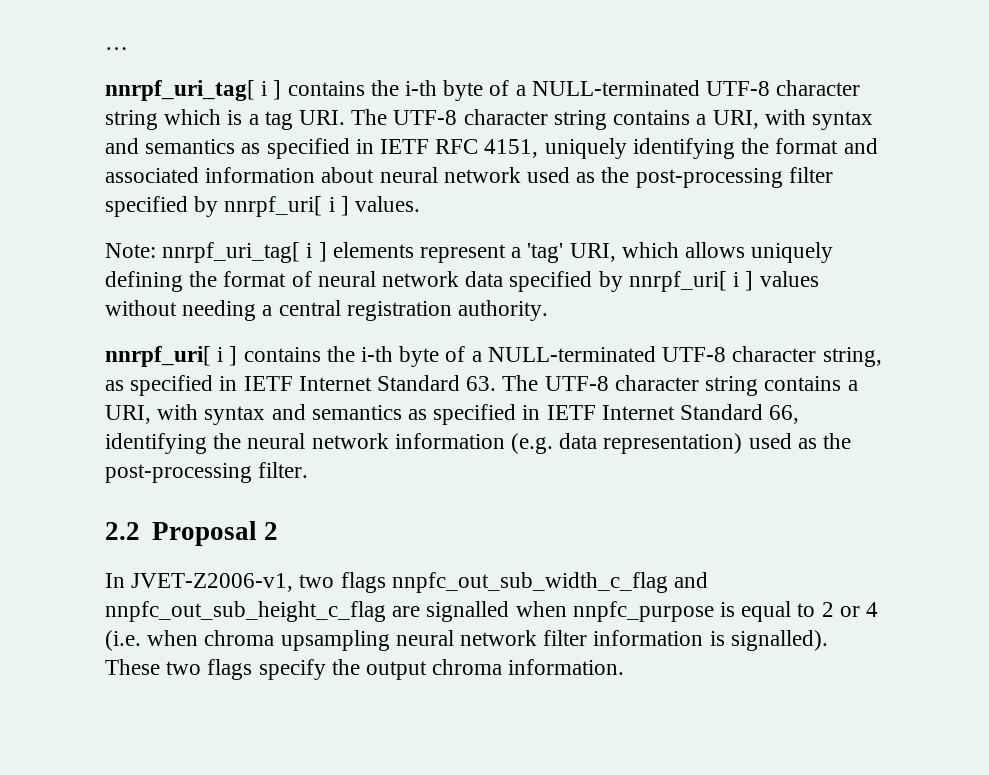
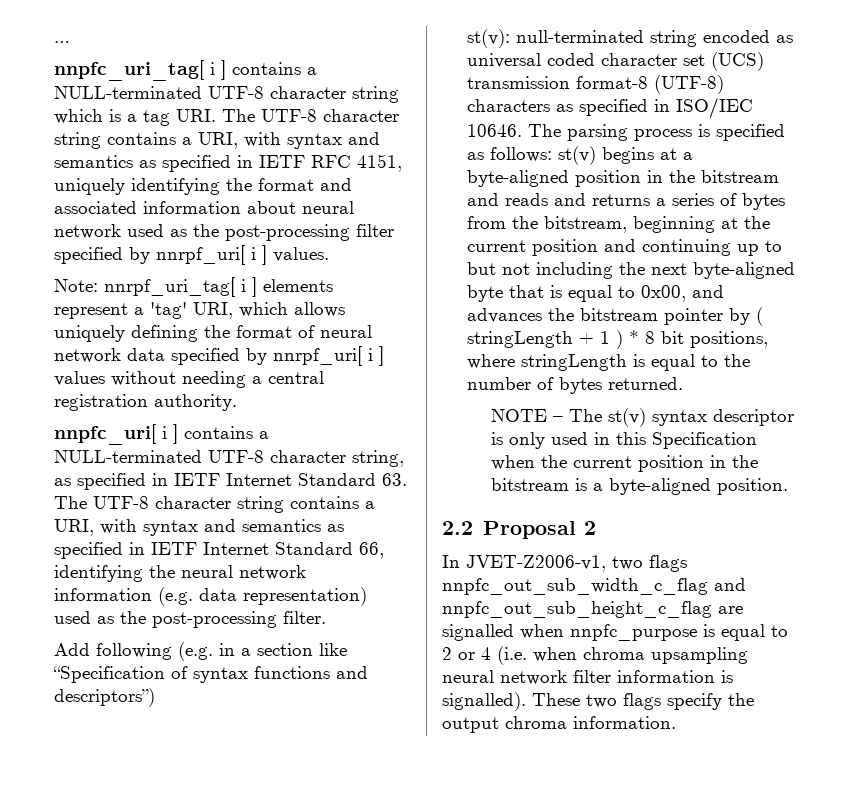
- nnrpf_uri_tag[ i ] contains the i-th byte of a NULL-terminated UTF-8 character string which is a tag URI. The UTF-8 character string contains a URI, with syntax and semantics as specified in IETF RFC 4151, uniquely identifying the format and associated information about neural network used as the post-processing filter specified by nnrpf_uri[ i ] values.
+ nnpfc_uri_tag[ i ] contains a NULL-terminated UTF-8 character string which is a tag URI. The UTF-8 character string contains a URI, with syntax and semantics as specified in IETF RFC 4151, uniquely identifying the format and associated information about neural network used as the post-processing filter specified by nnrpf_uri[ i ] values.
- nnrpf_uri[ i ] contains the i-th byte of a NULL-terminated UTF-8 character string, as specified in IETF Internet Standard 63. The UTF-8 character string contains a URI, with syntax and semantics as specified in IETF Internet Standard 66, identifying the neural network information (e.g. data representation) used as the post-processing filter.
+ nnpfc_uri[ i ] contains a NULL-terminated UTF-8 character string, as specified in IETF Internet Standard 63. The UTF-8 character string contains a URI, with syntax and semantics as specified in IETF Internet Standard 66, identifying the neural network information (e.g. data representation) used as the post-processing filter.
+ Add following (e.g. in a section like “Specification of syntax functions and descriptors”)
+ st(v): null-terminated string encoded as universal coded character set (UCS) transmission format-8 (UTF-8) characters as specified in ISO/IEC 10646. The parsing process is specified as follows: st(v) begins at a byte-aligned position in the bitstream and reads and returns a series of bytes from the bitstream, beginning at the current position and continuing up to but not including the next byte-aligned byte that is equal to 0x00, and advances the bitstream pointer by ( stringLength + 1 ) * 8 bit positions, where stringLength is equal to the number of bytes returned.
+ NOTE – The st(v) syntax descriptor is only used in this Specification when the current position in the bitstream is a byte-aligned position.

